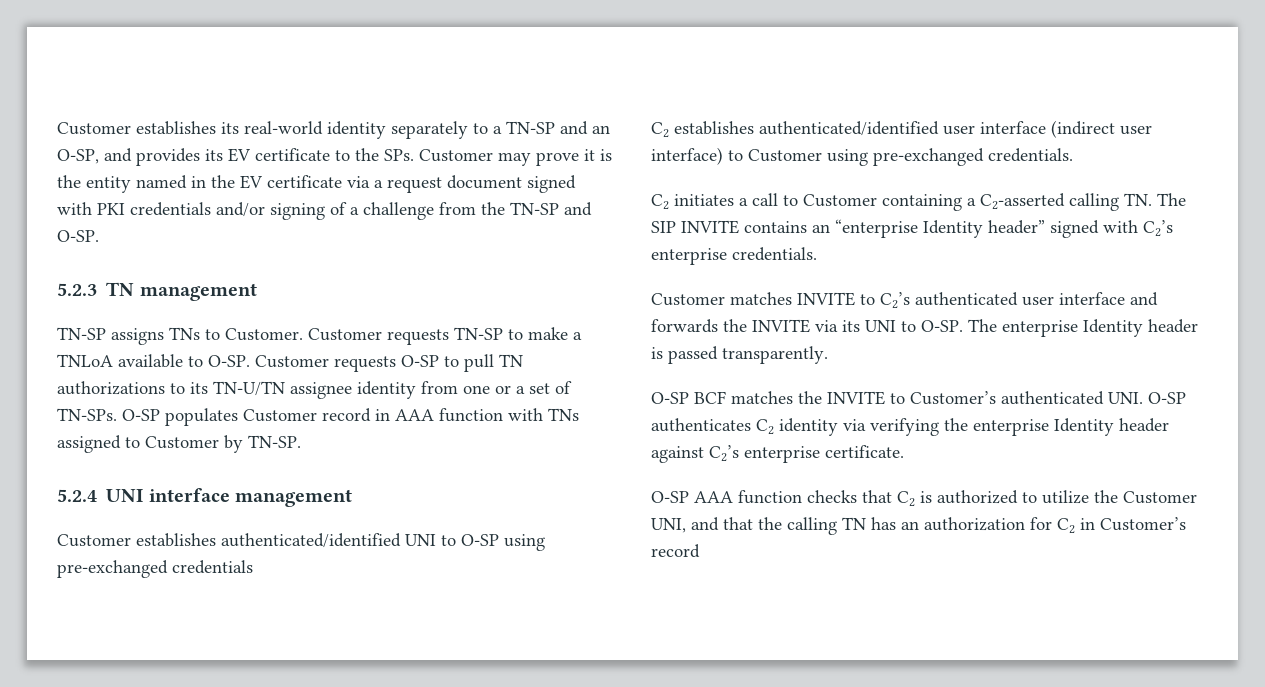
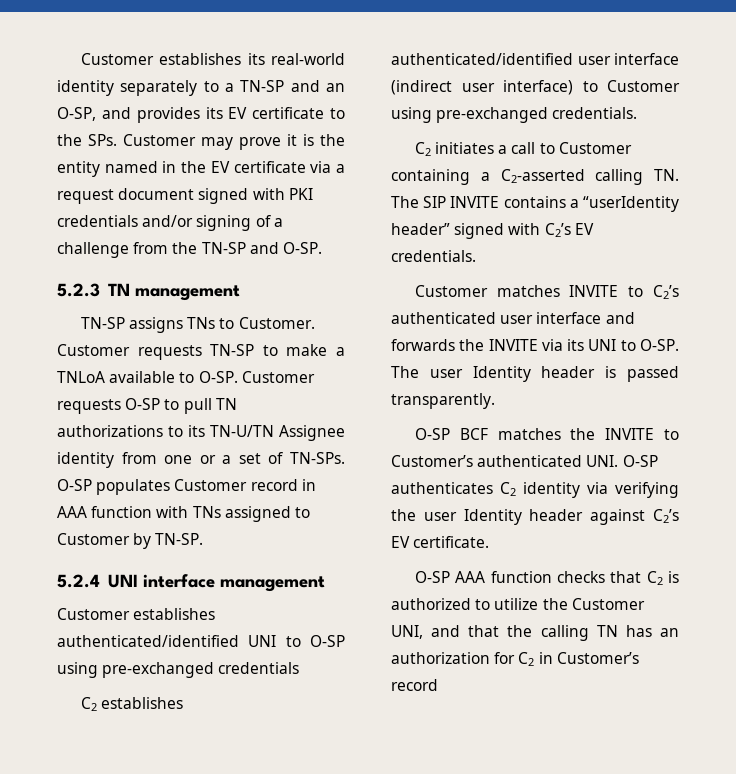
- Customer requests O-SP to pull TN authorizations to its TN-U/TN assignee identity from one or a set of TN-SPs.
+ Customer requests O-SP to pull TN authorizations to its TN-U/TN Assignee identity from one or a set of TN-SPs.
- C2 initiates a call to Customer containing a C2-asserted calling TN. The SIP INVITE contains an “enterprise Identity header” signed with C2’s enterprise credentials.
+ C2 initiates a call to Customer containing a C2-asserted calling TN. The SIP INVITE contains a “userIdentity header” signed with C2’s EV credentials.
- The enterprise Identity header is passed transparently.
+ The user Identity header is passed transparently.
- O-SP BCF matches the INVITE to Customer’s authenticated UNI. O-SP authenticates C2 identity via verifying the enterprise Identity header against C2’s enterprise certificate.
+ O-SP BCF matches the INVITE to Customer’s authenticated UNI. O-SP authenticates C2 identity via verifying the user Identity header against C2’s EV certificate.

